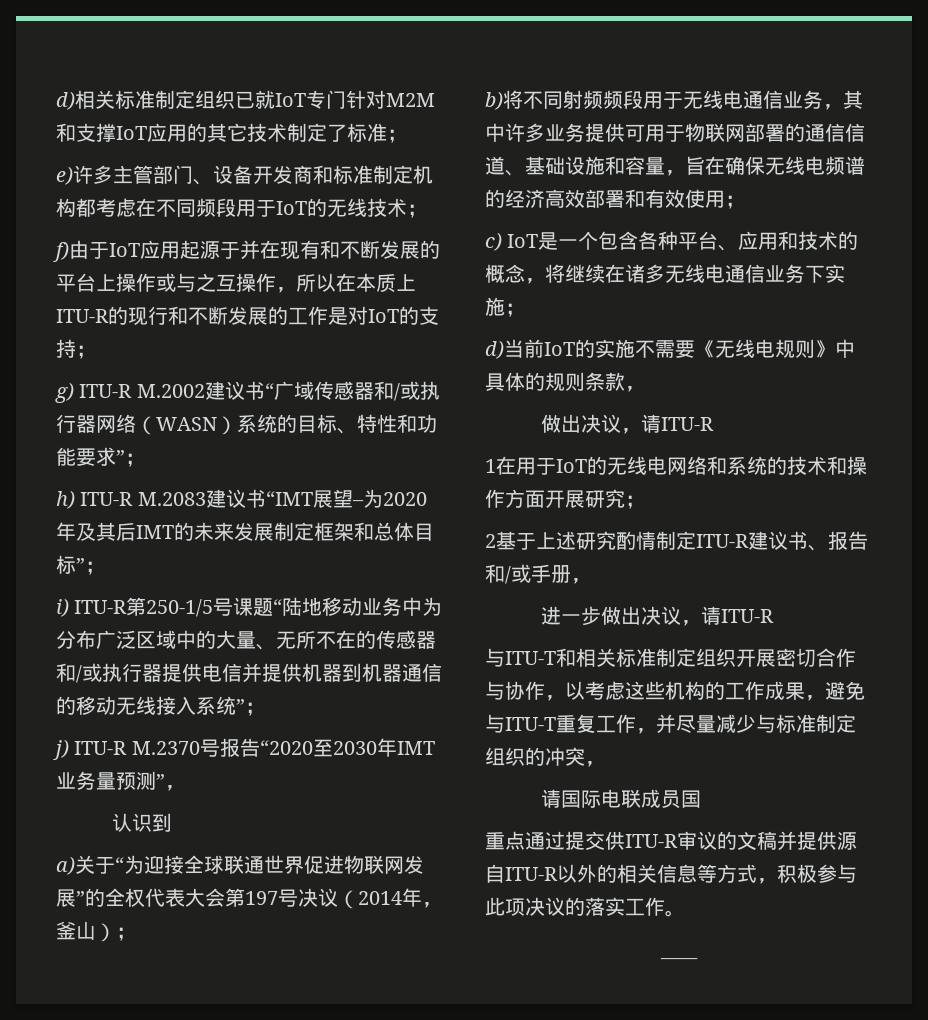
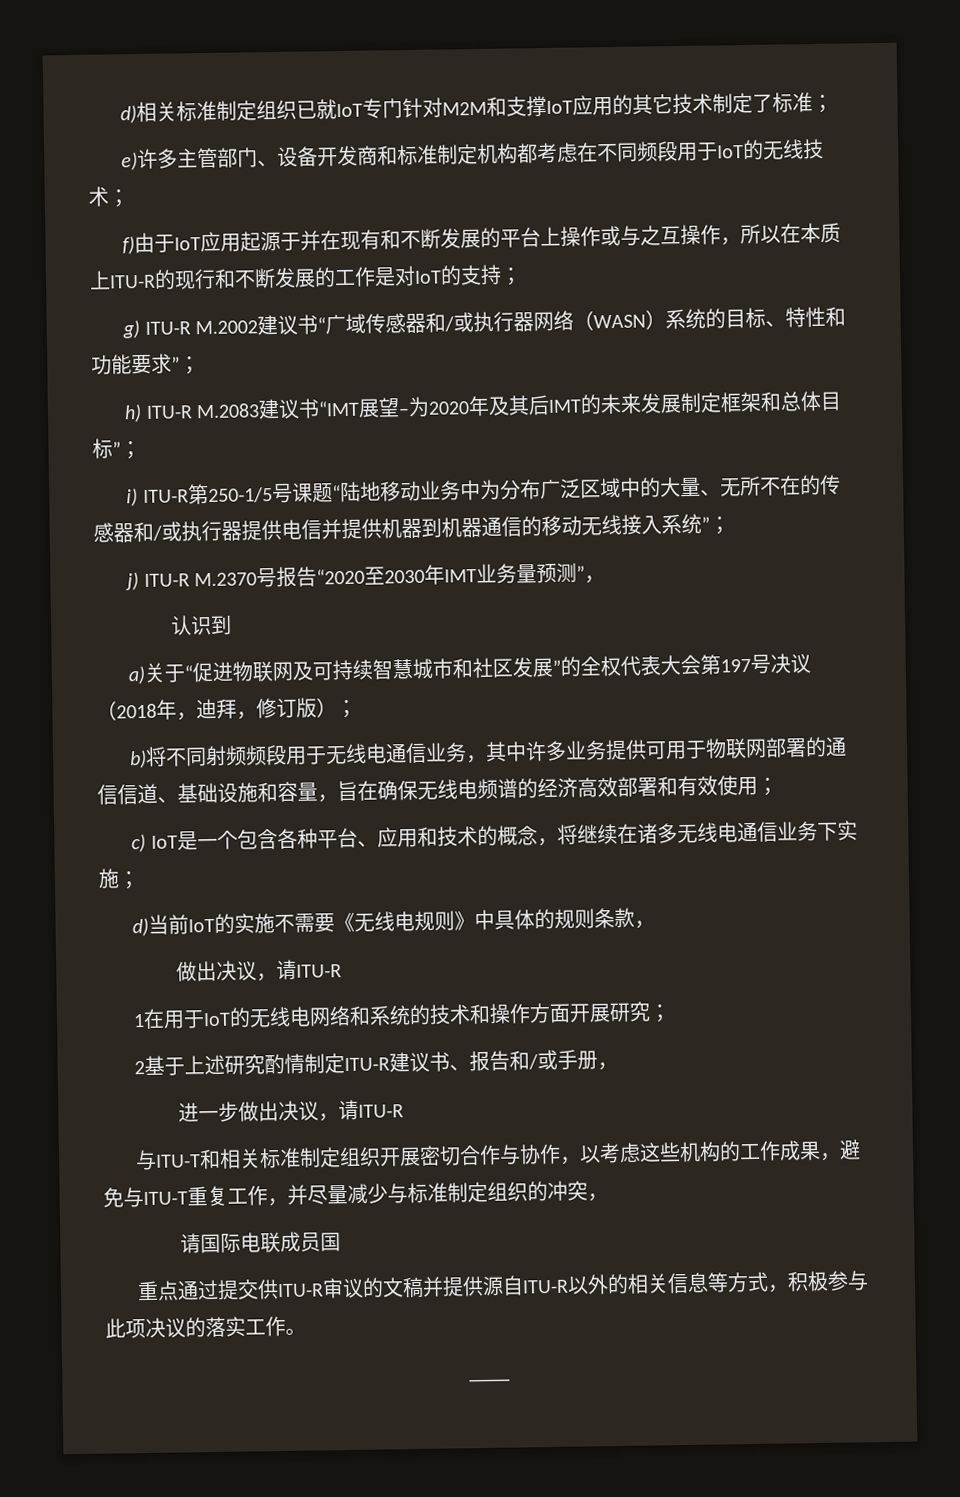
- a)关于“为迎接全球联通世界促进物联网发展”的全权代表大会第197号决议（2014年，釜山）；
+ a)关于“促进物联网及可持续智慧城市和社区发展”的全权代表大会第197号决议（2018年，迪拜，修订版）；

